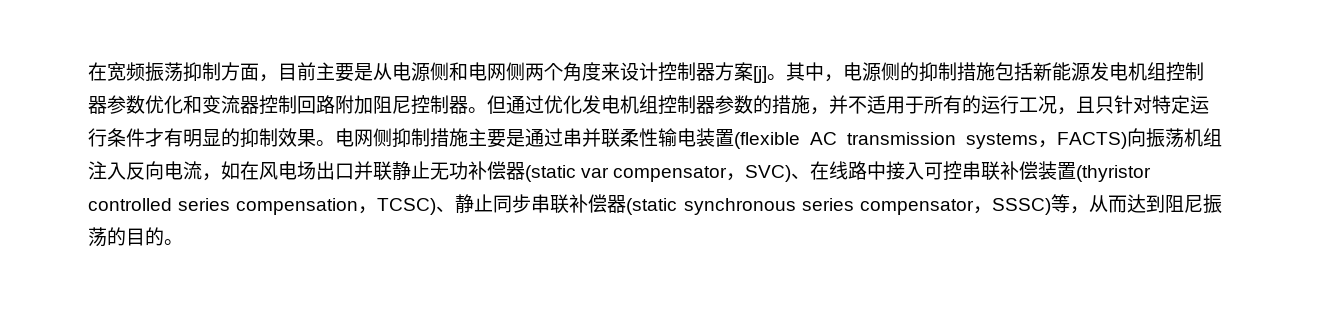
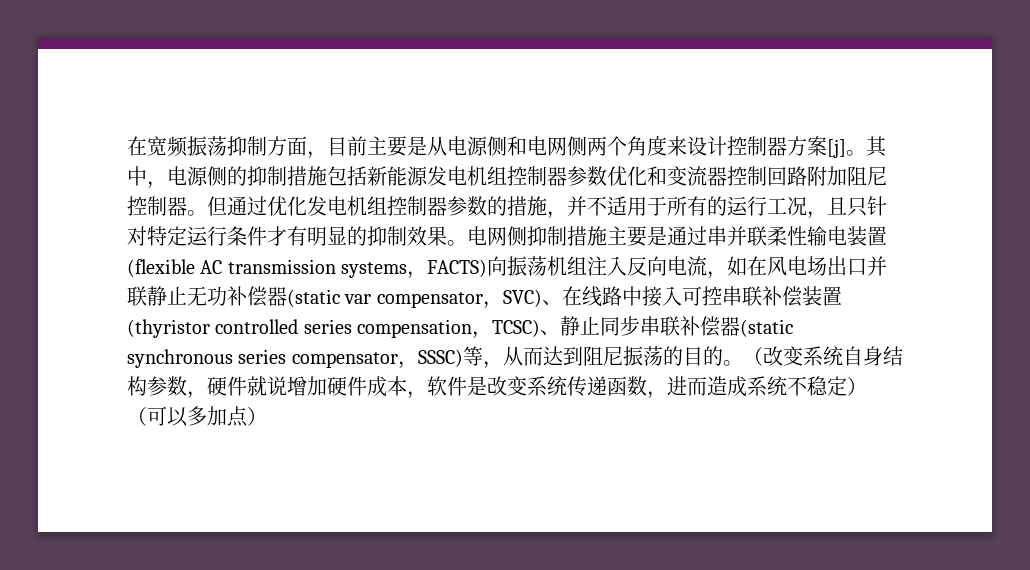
+ （改变系统自身结构参数，硬件就说增加硬件成本，软件是改变系统传递函数，进而造成系统不稳定）（可以多加点）

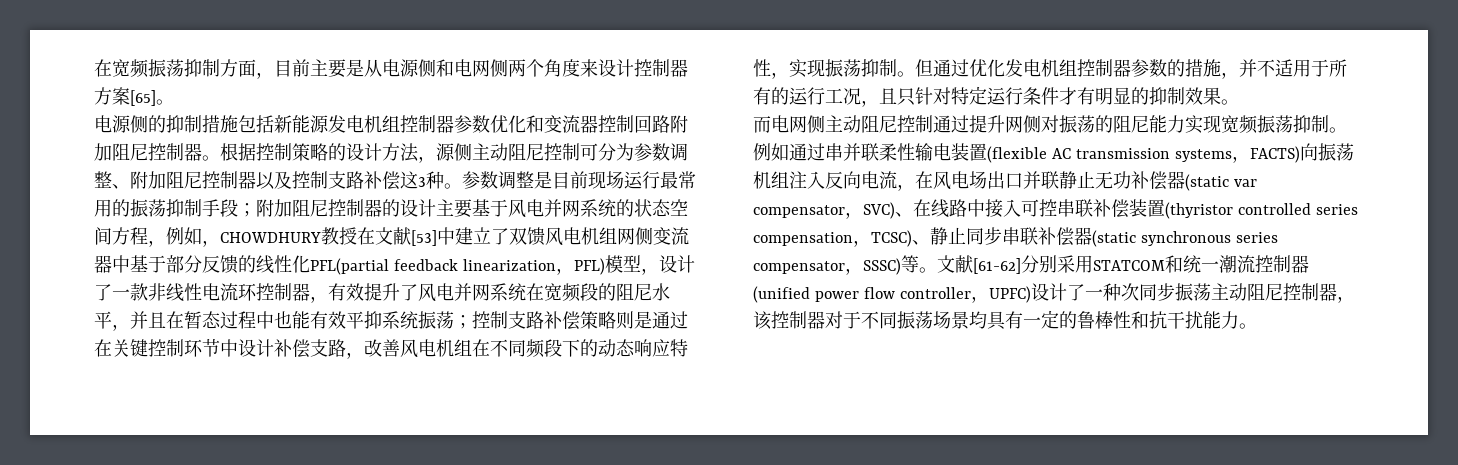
- 在宽频振荡抑制方面，目前主要是从电源侧和电网侧两个角度来设计控制器方案[j]。其中，电源侧的抑制措施包括新能源发电机组控制器参数优化和变流器控制回路附加阻尼控制器。
+ 在宽频振荡抑制方面，目前主要是从电源侧和电网侧两个角度来设计控制器方案[65]。
+ 电源侧的抑制措施包括新能源发电机组控制器参数优化和变流器控制回路附加阻尼控制器。
+ 根据控制策略的设计方法，源侧主动阻尼控制可分为参数调整、附加阻尼控制器以及控制支路补偿这3种。参数调整是目前现场运行最常用的振荡抑制手段；附加阻尼控制器的设计主要基于风电并网系统的状态空间方程，例如，CHOWDHURY教授在文献[53]中建立了双馈风电机组网侧变流器中基于部分反馈的线性化PFL(partial feedback linearization，PFL)模型，设计了一款非线性电流环控制器，有效提升了风电并网系统在宽频段的阻尼水平，并且在暂态过程中也能有效平抑系统振荡；控制支路补偿策略则是通过在关键控制环节中设计补偿支路，改善风电机组在不同频段下的动态响应特性，实现振荡抑制。
- 但通过优化发电机组控制器参数的措施，并不适用于所有的运行工况，且只针对特定运行条件才有明显的抑制效果。电网侧抑制措施主要是通过串并联柔性输电装置(flexible AC transmission systems，FACTS)向振荡机组注入反向电流，如在风电场出口并联静止无功补偿器(static var compensator，SVC)、在线路中接入可控串联补偿装置(thyristor controlled series compensation，TCSC)、静止同步串联补偿器(static synchronous series compensator，SSSC)等，从而达到阻尼振荡的目的。（改变系统自身结构参数，硬件就说增加硬件成本，软件是改变系统传递函数，进而造成系统不稳定）（可以多加点）
+ 但通过优化发电机组控制器参数的措施，并不适用于所有的运行工况，且只针对特定运行条件才有明显的抑制效果。
+ 而电网侧主动阻尼控制通过提升网侧对振荡的阻尼能力实现宽频振荡抑制。例如通过串并联柔性输电装置(flexible AC transmission systems，FACTS)向振荡机组注入反向电流，在风电场出口并联静止无功补偿器(static var compensator，SVC)、在线路中接入可控串联补偿装置(thyristor controlled series compensation，TCSC)、静止同步串联补偿器(static synchronous series compensator，SSSC)等。文献[61-62]分别采用STATCOM和统一潮流控制器(unified power flow controller，UPFC)设计了一种次同步振荡主动阻尼控制器，该控制器对于不同振荡场景均具有一定的鲁棒性和抗干扰能力。

